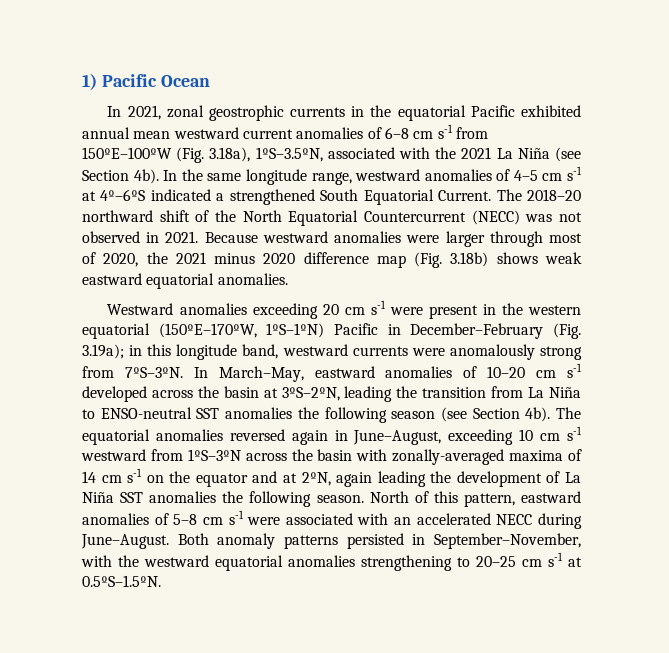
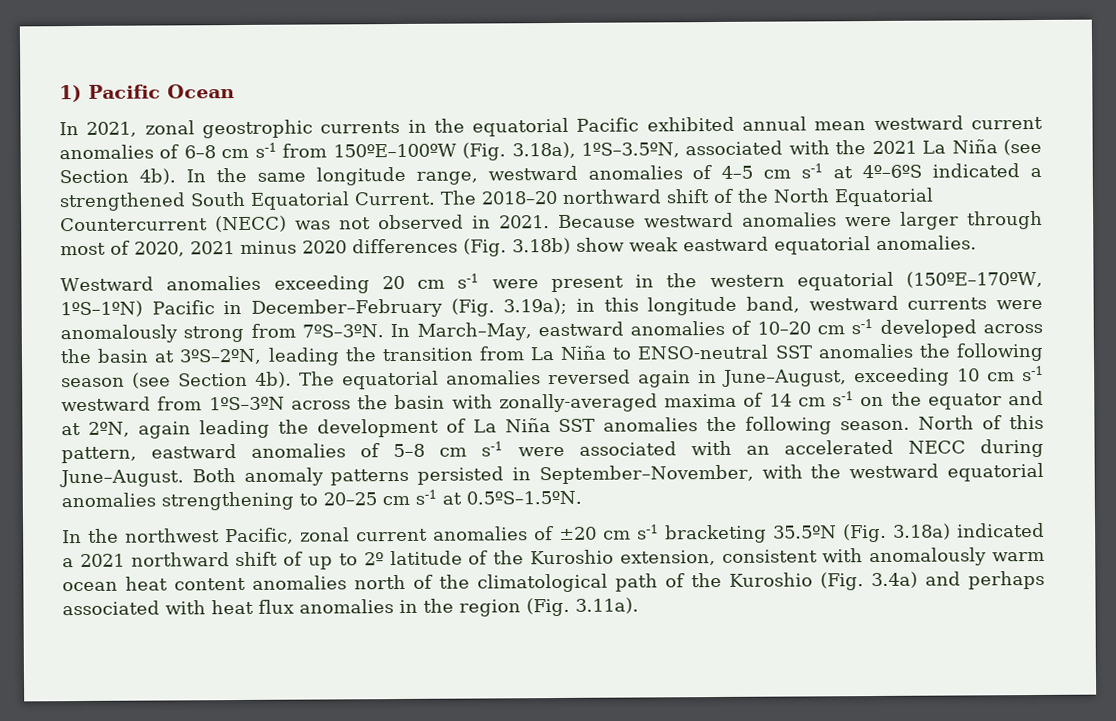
- Because westward anomalies were larger through most of 2020, the 2021 minus 2020 difference map (Fig. 3.18b) shows weak eastward equatorial anomalies.
+ Because westward anomalies were larger through most of 2020, 2021 minus 2020 differences (Fig. 3.18b) show weak eastward equatorial anomalies.
+ In the northwest Pacific, zonal current anomalies of ±20 cm s-1 bracketing 35.5ºN (Fig. 3.18a) indicated a 2021 northward shift of up to 2º latitude of the Kuroshio extension, consistent with anomalously warm ocean heat content anomalies north of the climatological path of the Kuroshio (Fig. 3.4a) and perhaps associated with heat flux anomalies in the region (Fig. 3.11a).

